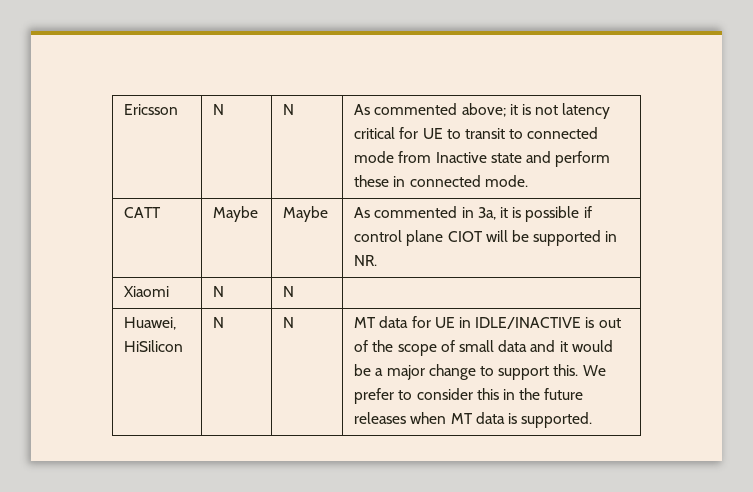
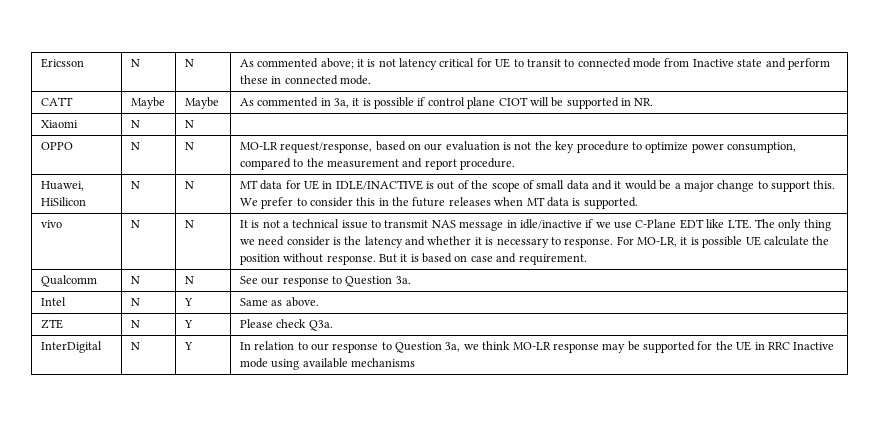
+ OPPO | N | N | MO-LR request/response, based on our evaluation is not the key procedure to optimize power consumption, compared to the measurement and report procedure.
+ vivo | N | N | It is not a technical issue to transmit NAS message in idle/inactive if we use C-Plane EDT like LTE. The only thing we need consider is the latency and whether it is necessary to response. For MO-LR, it is possible UE calculate the position without response. But it is based on case and requirement.
+ Qualcomm | N | N | See our response to Question 3a.
+ Intel | N | Y | Same as above.
+ ZTE | N | Y | Please check Q3a.
+ InterDigital | N | Y | In relation to our response to Question 3a, we think MO-LR response may be supported for the UE in RRC Inactive mode using available mechanisms

